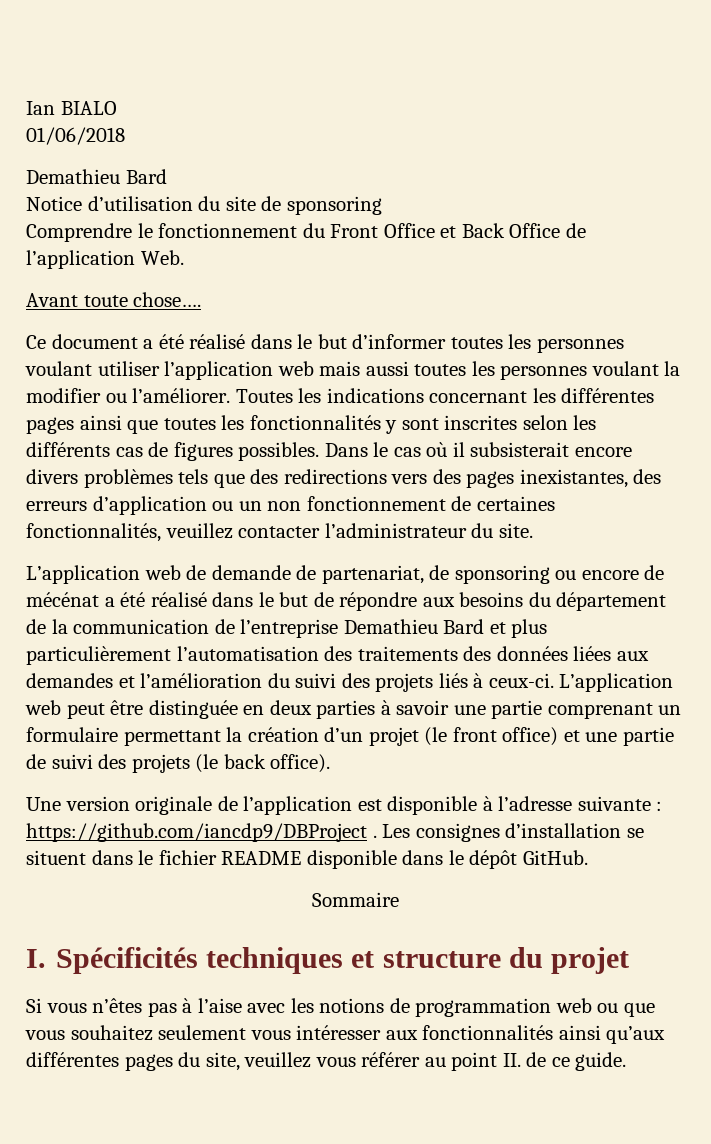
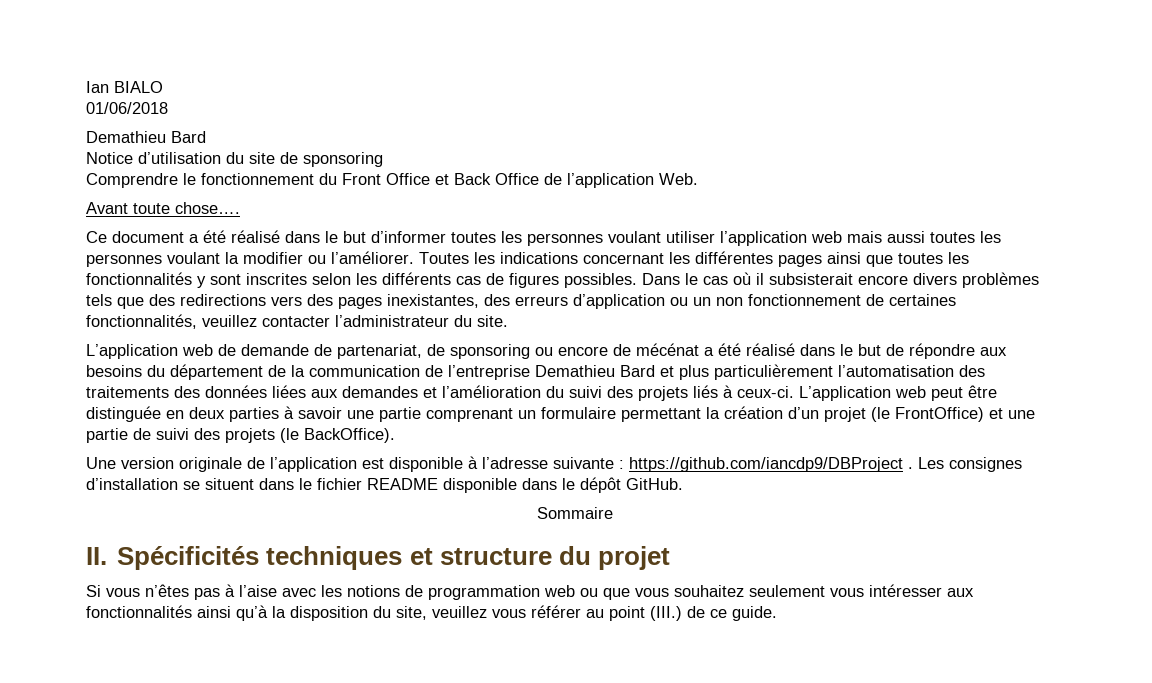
- L’application web peut être distinguée en deux parties à savoir une partie comprenant un formulaire permettant la création d’un projet (le front office) et une partie de suivi des projets (le back office).
+ L’application web peut être distinguée en deux parties à savoir une partie comprenant un formulaire permettant la création d’un projet (le FrontOffice) et une partie de suivi des projets (le BackOffice).
- I. Spécificités techniques et structure du projet
+ II. Spécificités techniques et structure du projet
- Si vous n’êtes pas à l’aise avec les notions de programmation web ou que vous souhaitez seulement vous intéresser aux fonctionnalités ainsi qu’aux différentes pages du site, veuillez vous référer au point II. de ce guide.
+ Si vous n’êtes pas à l’aise avec les notions de programmation web ou que vous souhaitez seulement vous intéresser aux fonctionnalités ainsi qu’à la disposition du site, veuillez vous référer au point (III.) de ce guide.

